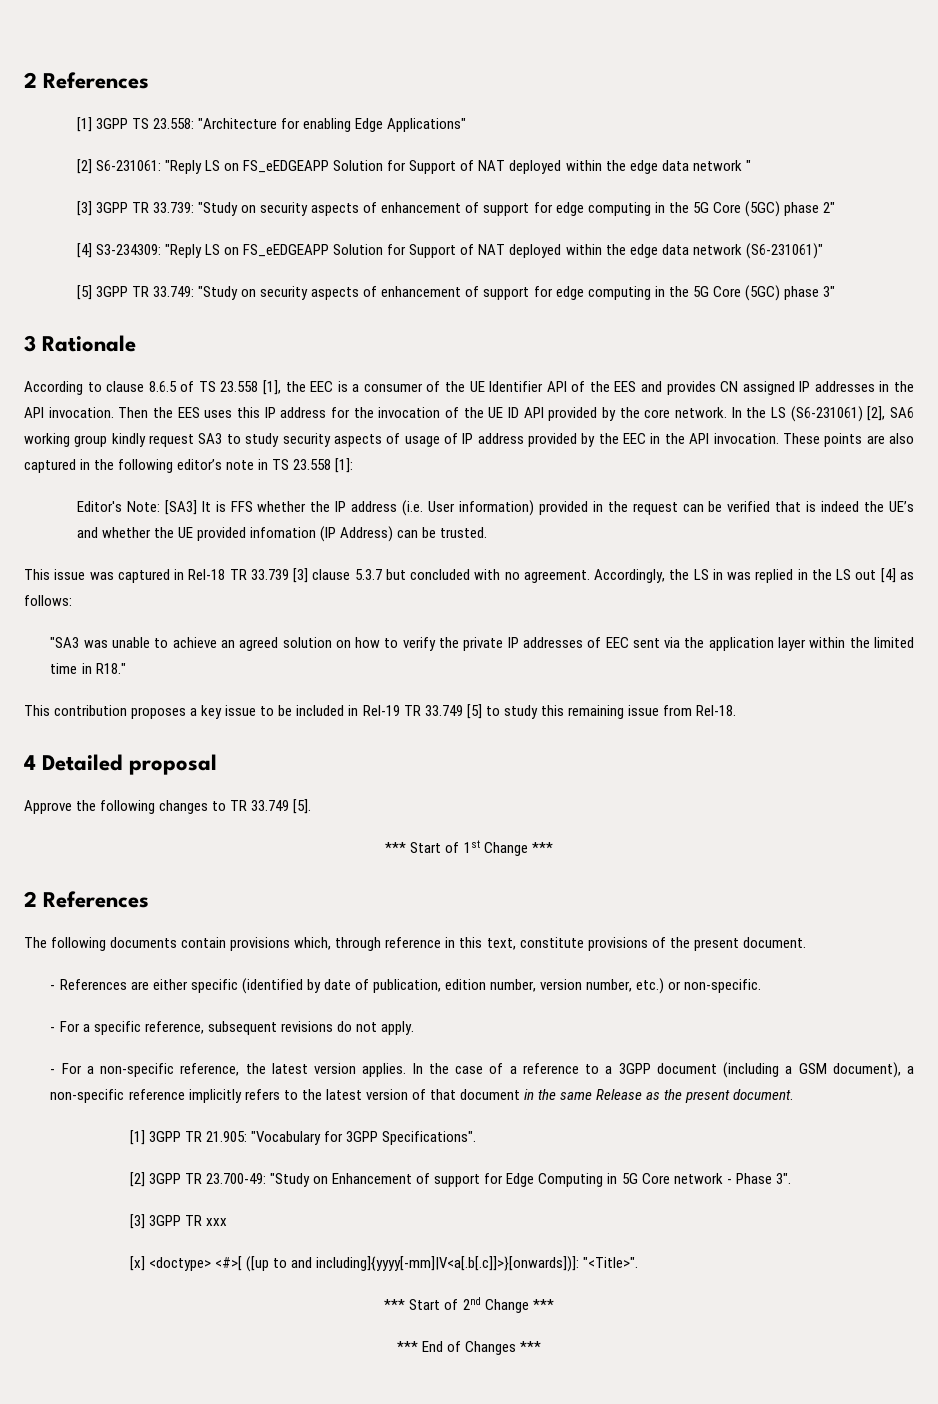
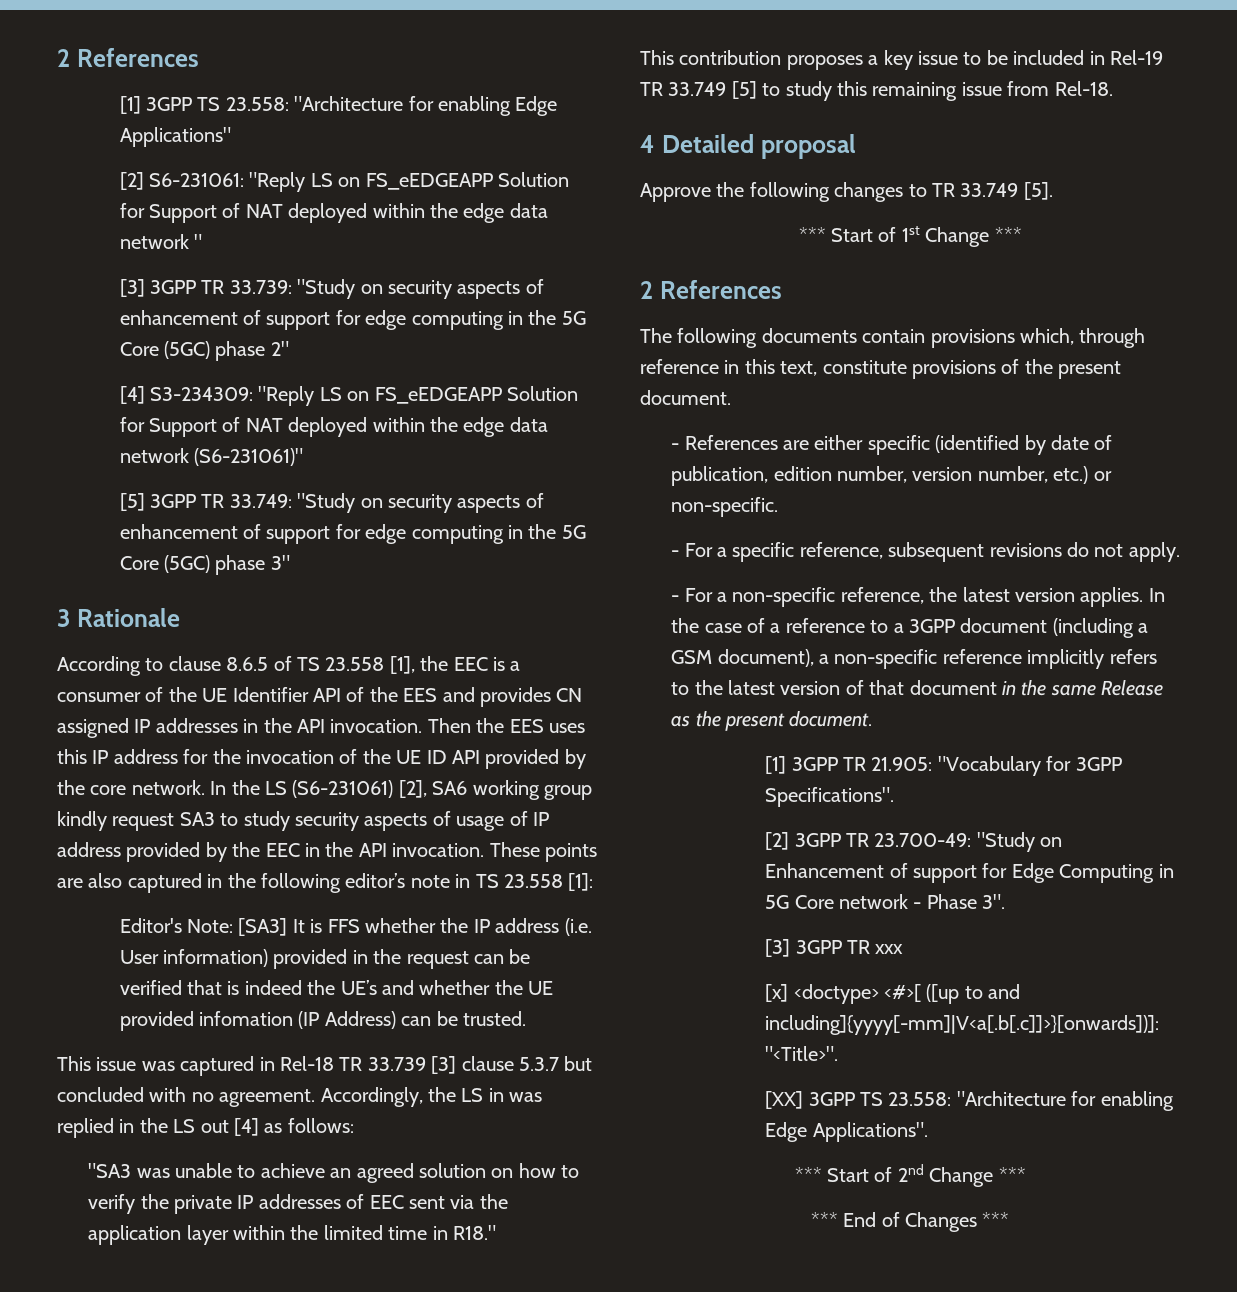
+ [XX] 3GPP TS 23.558: "Architecture for enabling Edge Applications".

